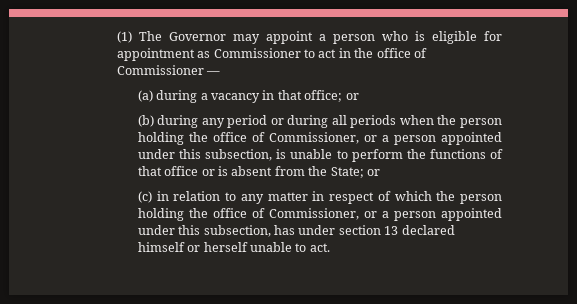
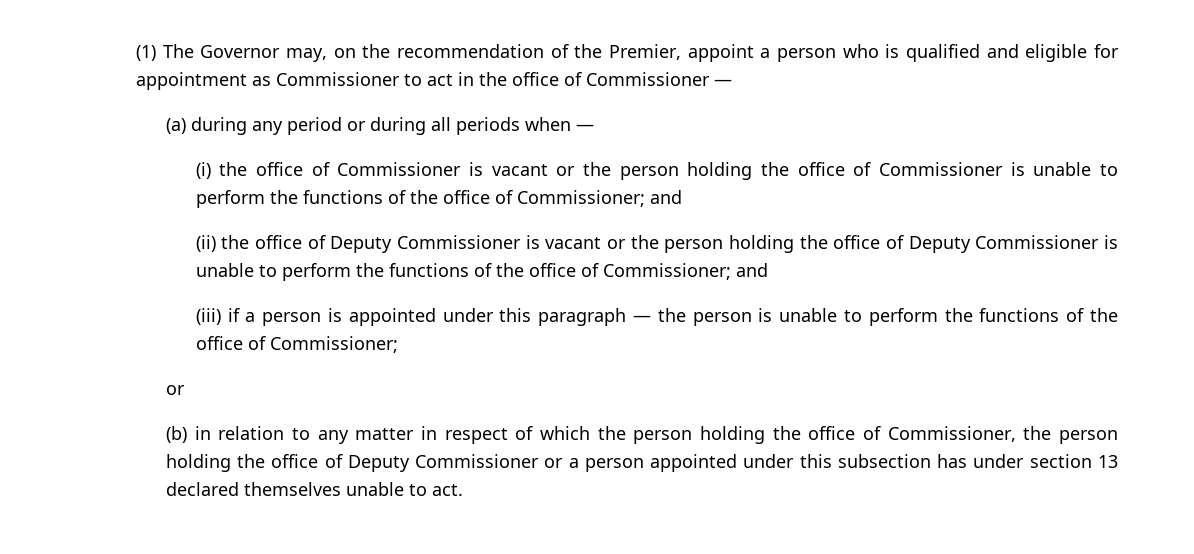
- (1) The Governor may appoint a person who is eligible for appointment as Commissioner to act in the office of Commissioner —
+ (1) The Governor may, on the recommendation of the Premier, appoint a person who is qualified and eligible for appointment as Commissioner to act in the office of Commissioner —
- (a) during a vacancy in that office; or
- (b) during any period or during all periods when the person holding the office of Commissioner, or a person appointed under this subsection, is unable to perform the functions of that office or is absent from the State; or
- (c) in relation to any matter in respect of which the person holding the office of Commissioner, or a person appointed under this subsection, has under section 13 declared himself or herself unable to act.
+ (a) during any period or during all periods when —
+ (i) the office of Commissioner is vacant or the person holding the office of Commissioner is unable to perform the functions of the office of Commissioner; and
+ (ii) the office of Deputy Commissioner is vacant or the person holding the office of Deputy Commissioner is unable to perform the functions of the office of Commissioner; and
+ (iii) if a person is appointed under this paragraph — the person is unable to perform the functions of the office of Commissioner;
+ or
+ (b) in relation to any matter in respect of which the person holding the office of Commissioner, the person holding the office of Deputy Commissioner or a person appointed under this subsection has under section 13 declared themselves unable to act.

